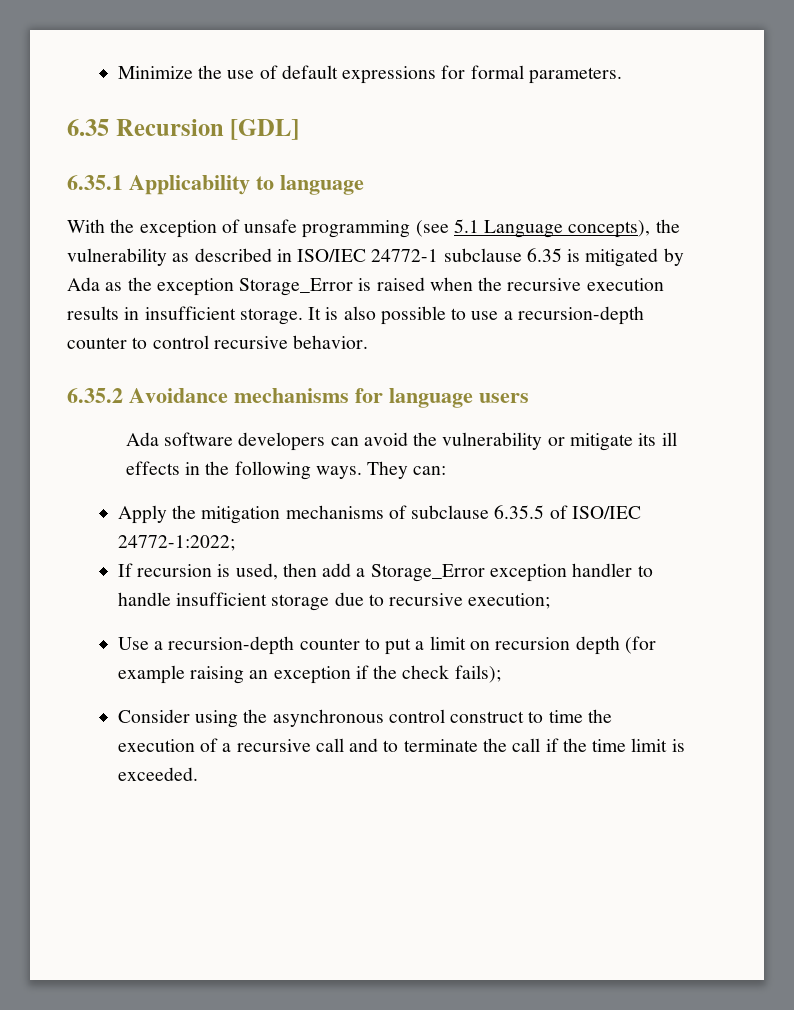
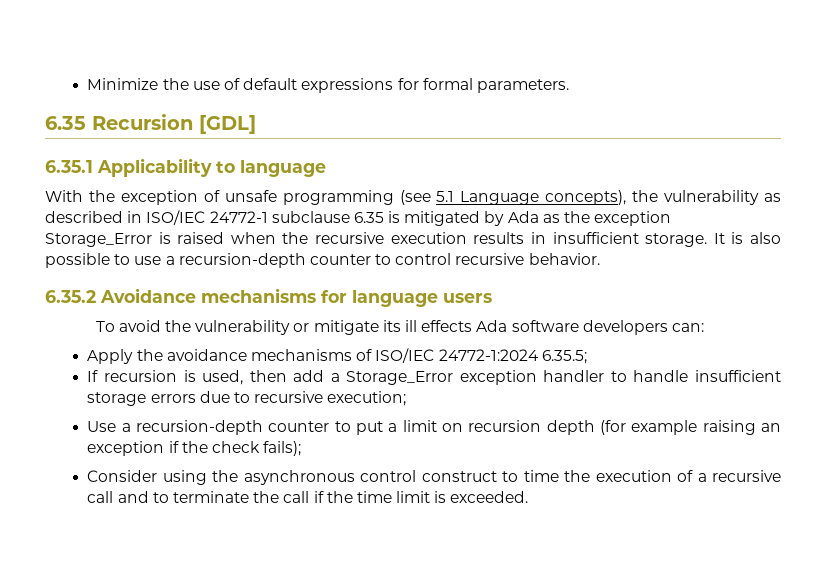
- Ada software developers can avoid the vulnerability or mitigate its ill effects in the following ways. They can:
+ To avoid the vulnerability or mitigate its ill effects Ada software developers can:
- Apply the mitigation mechanisms of subclause 6.35.5 of ISO/IEC 24772-1:2022;
+ Apply the avoidance mechanisms of ISO/IEC 24772-1:2024 6.35.5;
- If recursion is used, then add a Storage_Error exception handler to handle insufficient storage due to recursive execution;
+ If recursion is used, then add a Storage_Error exception handler to handle insufficient storage errors due to recursive execution;

